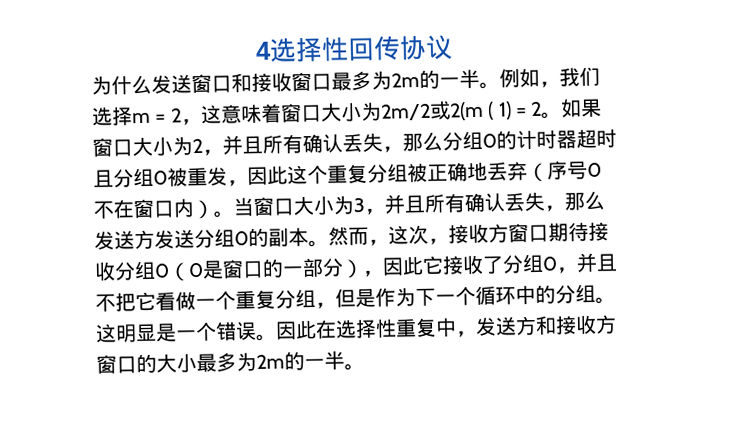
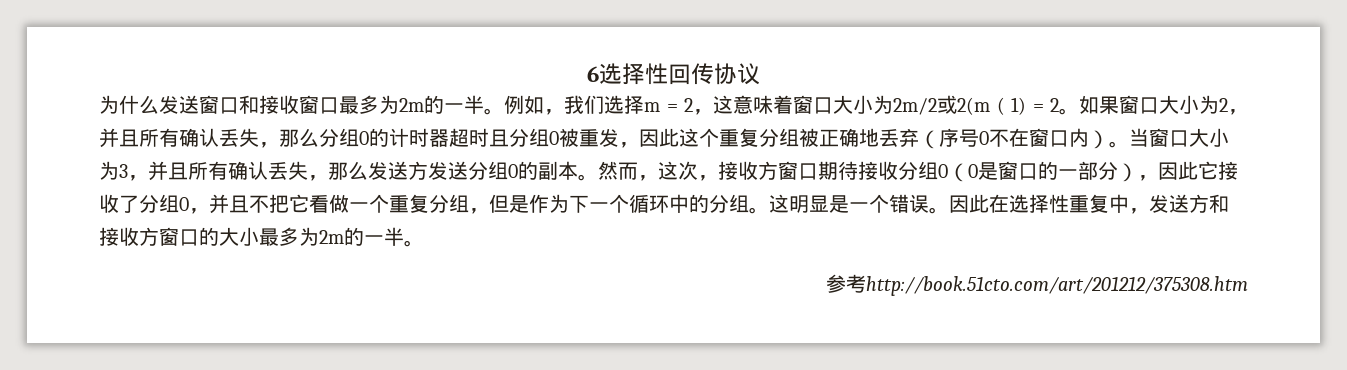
- 4选择性回传协议
+ 6选择性回传协议
+ 参考http://book.51cto.com/art/201212/375308.htm

